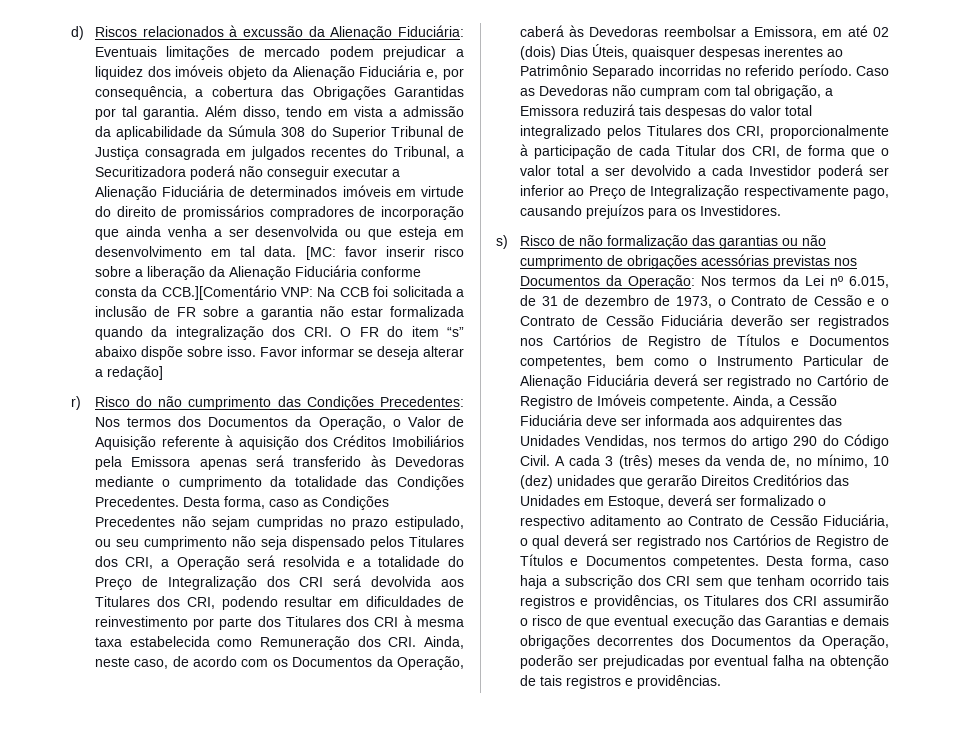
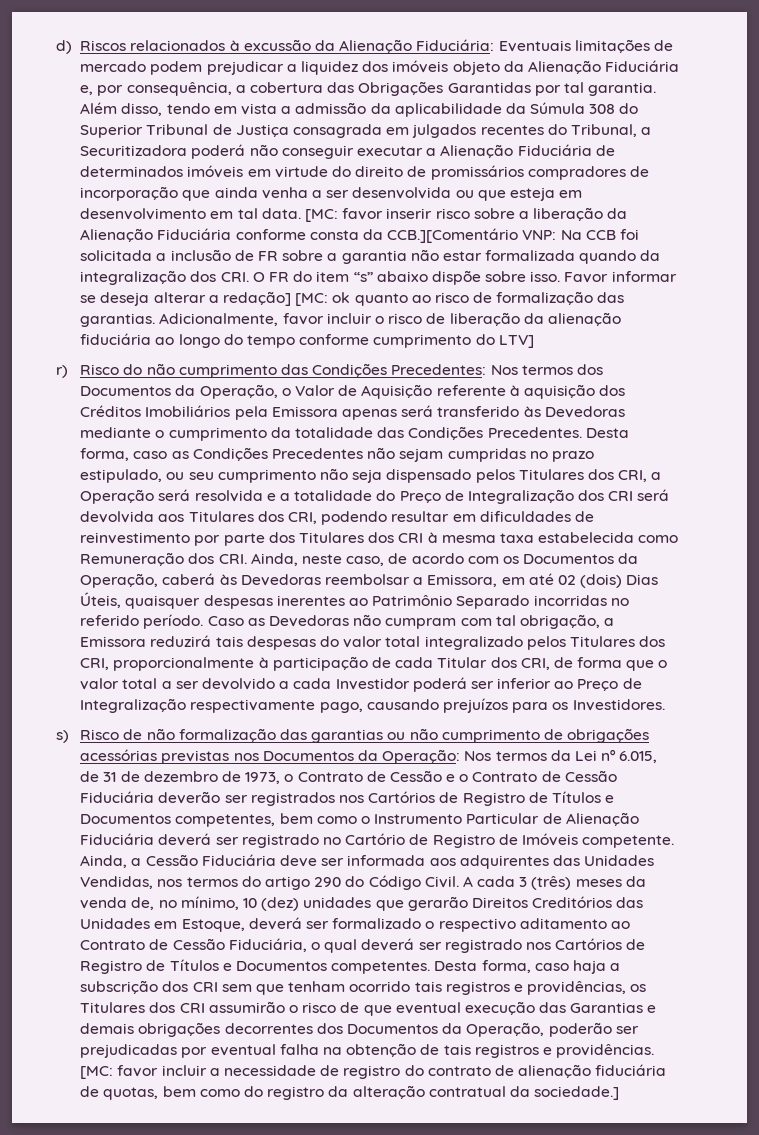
- Favor informar se deseja alterar a redação]
+ Favor informar se deseja alterar a redação] [MC: ok quanto ao risco de formalização das garantias. Adicionalmente, favor incluir o risco de liberação da alienação fiduciária ao longo do tempo conforme cumprimento do LTV]
+ [MC: favor incluir a necessidade de registro do contrato de alienação fiduciária de quotas, bem como do registro da alteração contratual da sociedade.]

